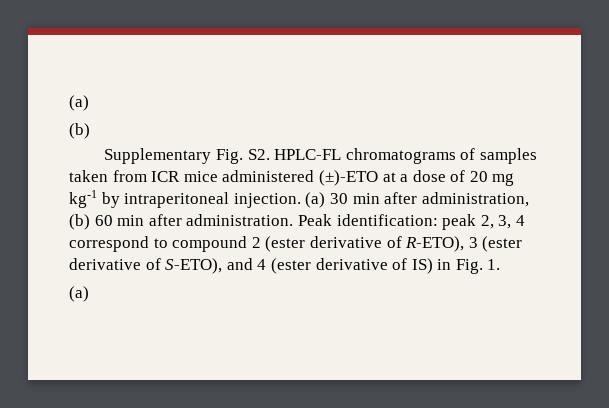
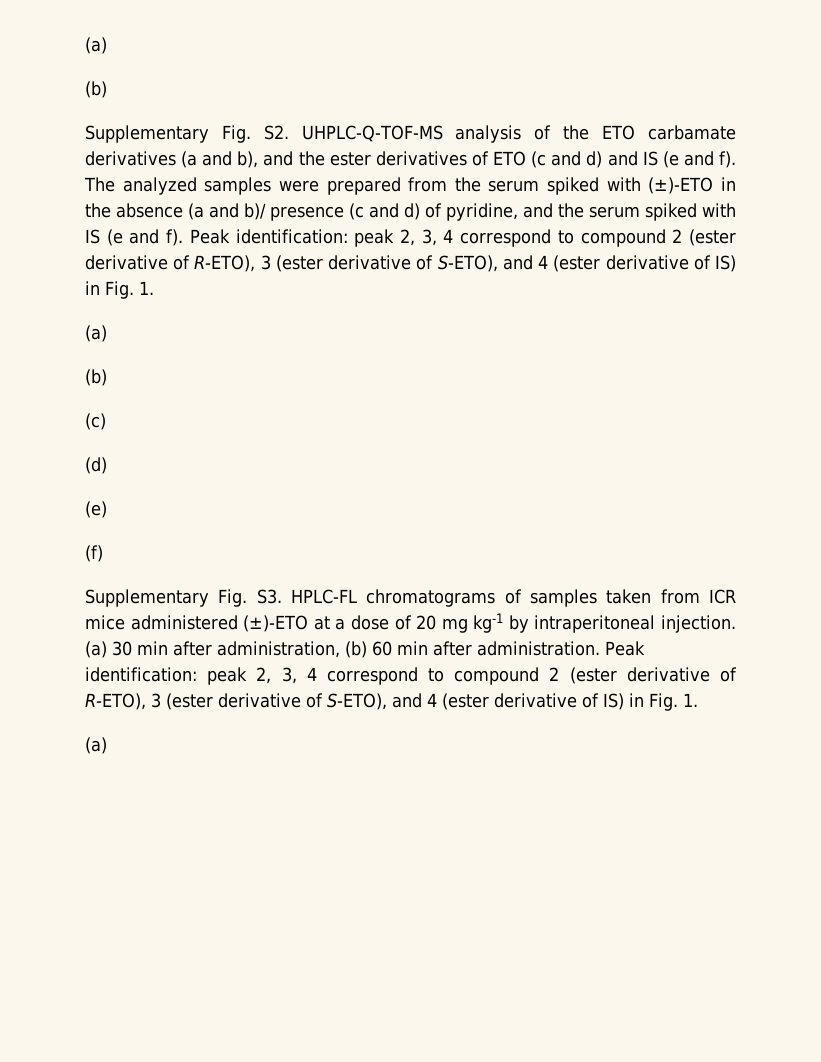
- Supplementary Fig. S2. HPLC-FL chromatograms of samples taken from ICR mice administered (±)-ETO at a dose of 20 mg kg-1 by intraperitoneal injection.
+ Supplementary Fig. S2. UHPLC-Q-TOF-MS analysis of the ETO carbamate derivatives (a and b), and the ester derivatives of ETO (c and d) and IS (e and f). The analyzed samples were prepared from the serum spiked with (±)-ETO in the absence (a and b)/ presence (c and d) of pyridine, and the serum spiked with IS (e and f). Peak identification: peak 2, 3, 4 correspond to compound 2 (ester derivative of R-ETO), 3 (ester derivative of S-ETO), and 4 (ester derivative of IS) in Fig. 1.
+ (a)
+ (b)
+ (c)
+ (d)
+ (e)
+ (f)
+ Supplementary Fig. S3. HPLC-FL chromatograms of samples taken from ICR mice administered (±)-ETO at a dose of 20 mg kg-1 by intraperitoneal injection.

